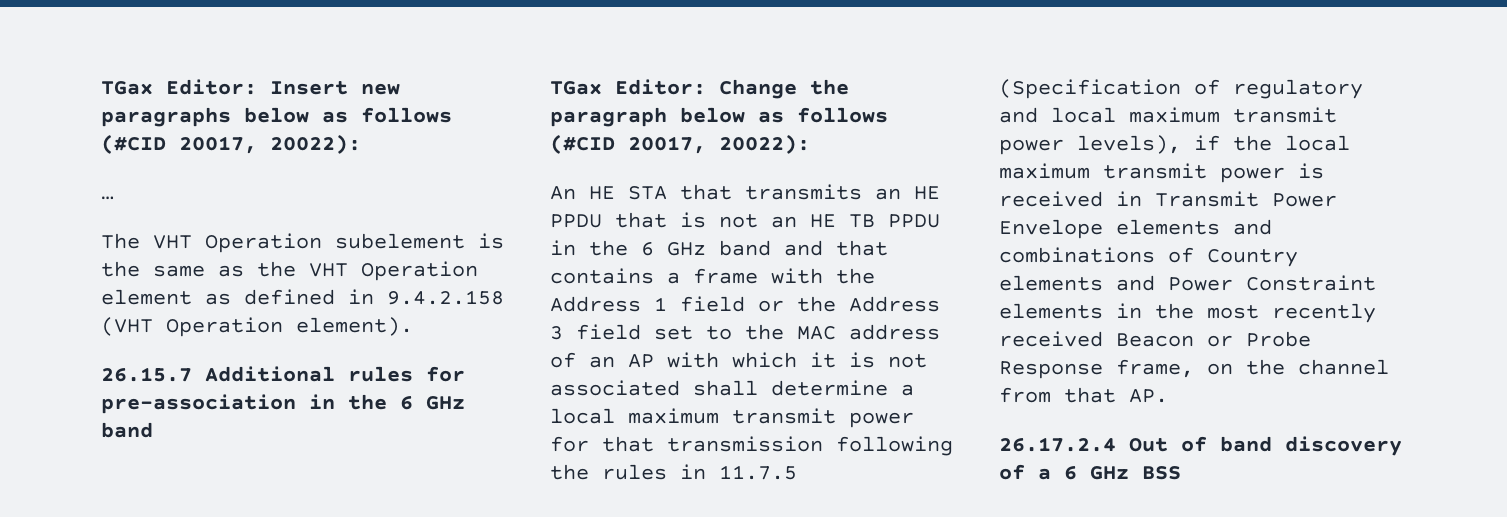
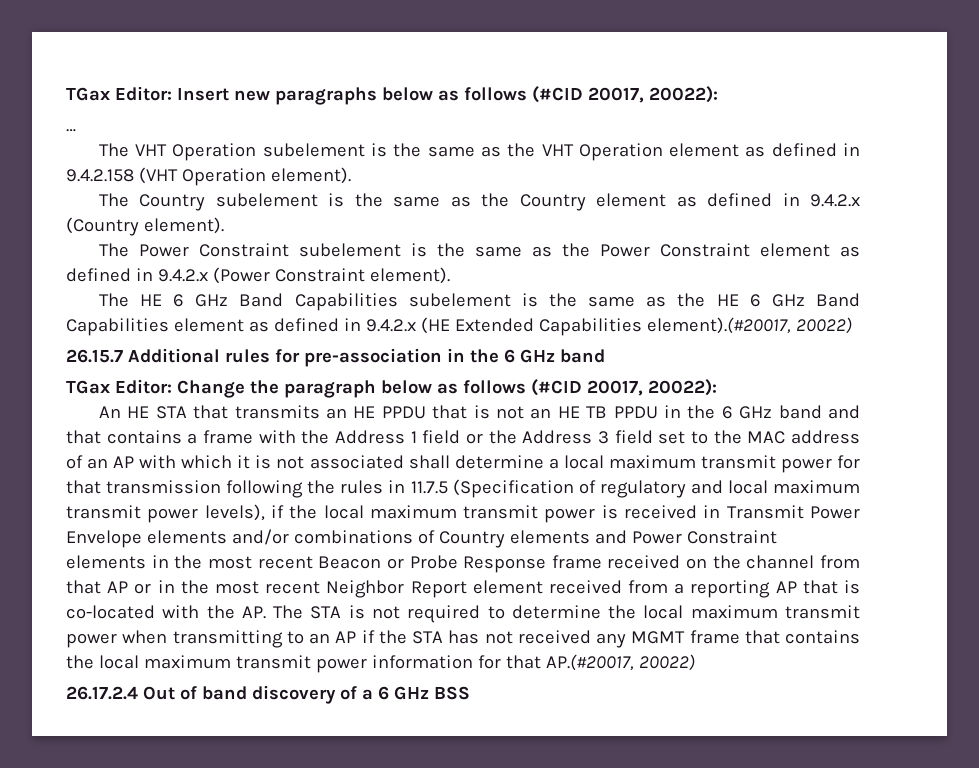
+ The Country subelement is the same as the Country element as defined in 9.4.2.x (Country element).
+ The Power Constraint subelement is the same as the Power Constraint element as defined in 9.4.2.x (Power Constraint element).
+ The HE 6 GHz Band Capabilities subelement is the same as the HE 6 GHz Band Capabilities element as defined in 9.4.2.x (HE Extended Capabilities element).(#20017, 20022)
- An HE STA that transmits an HE PPDU that is not an HE TB PPDU in the 6 GHz band and that contains a frame with the Address 1 field or the Address 3 field set to the MAC address of an AP with which it is not associated shall determine a local maximum transmit power for that transmission following the rules in 11.7.5 (Specification of regulatory and local maximum transmit power levels), if the local maximum transmit power is received in Transmit Power Envelope elements and combinations of Country elements and Power Constraint elements in the most recently received Beacon or Probe Response frame, on the channel from that AP.
+ An HE STA that transmits an HE PPDU that is not an HE TB PPDU in the 6 GHz band and that contains a frame with the Address 1 field or the Address 3 field set to the MAC address of an AP with which it is not associated shall determine a local maximum transmit power for that transmission following the rules in 11.7.5 (Specification of regulatory and local maximum transmit power levels), if the local maximum transmit power is received in Transmit Power Envelope elements and/or combinations of Country elements and Power Constraint elements in the most recent Beacon or Probe Response frame received on the channel from that AP or in the most recent Neighbor Report element received from a reporting AP that is co-located with the AP. The STA is not required to determine the local maximum transmit power when transmitting to an AP if the STA has not received any MGMT frame that contains the local maximum transmit power information for that AP.(#20017, 20022)

